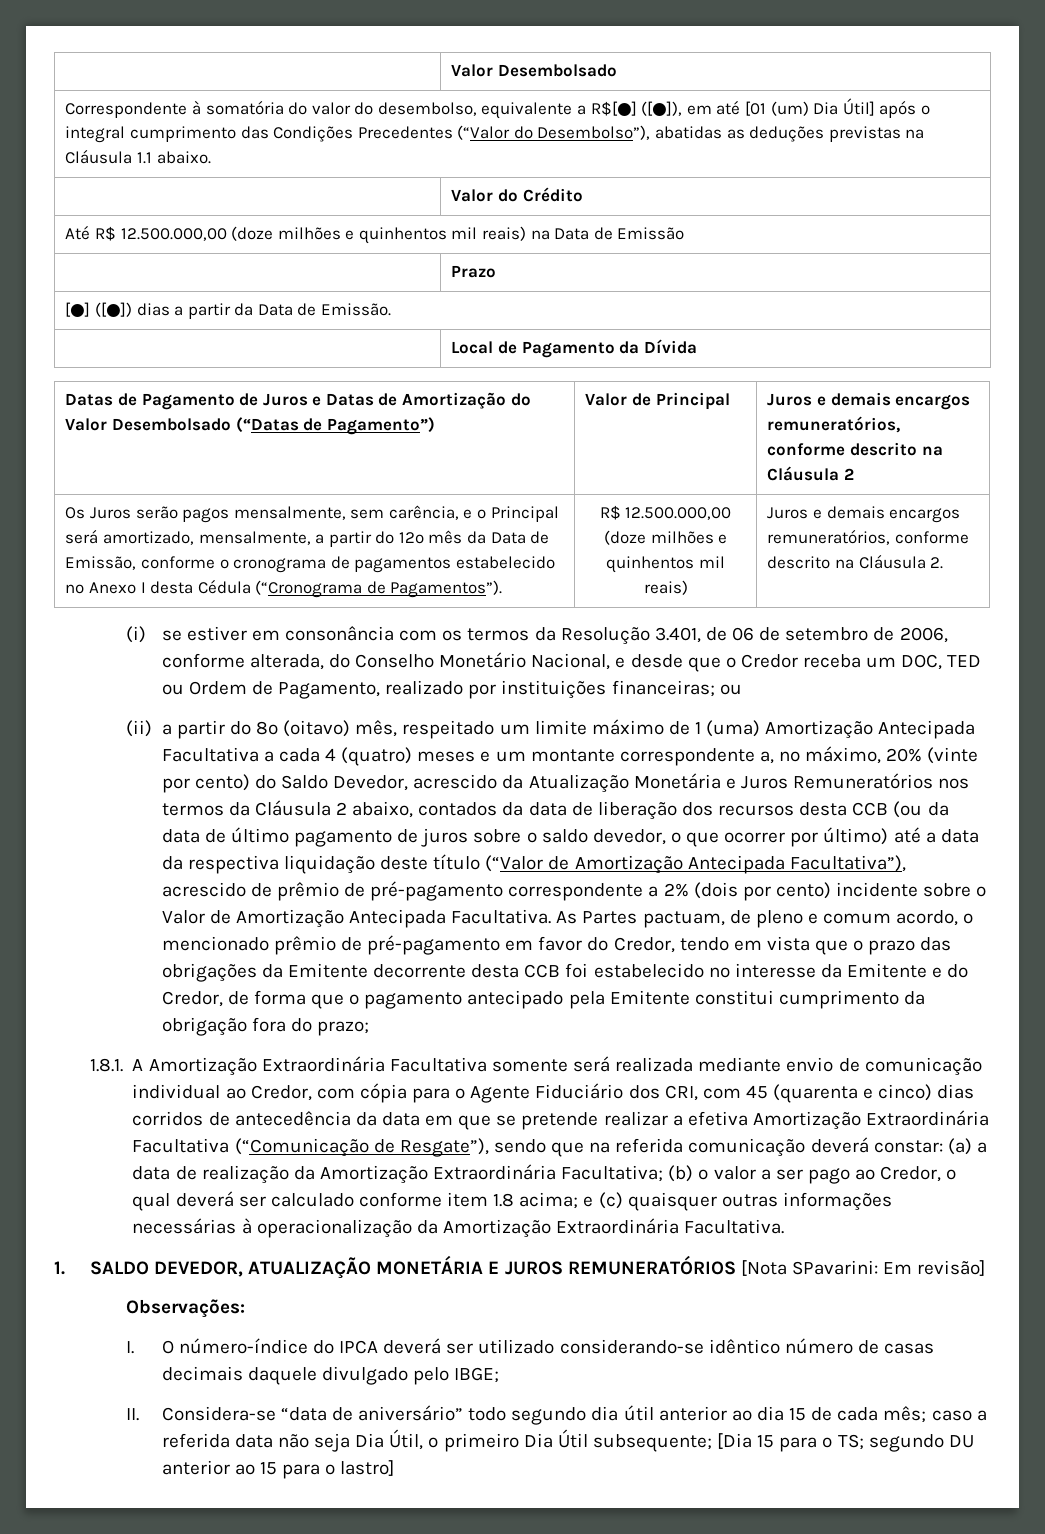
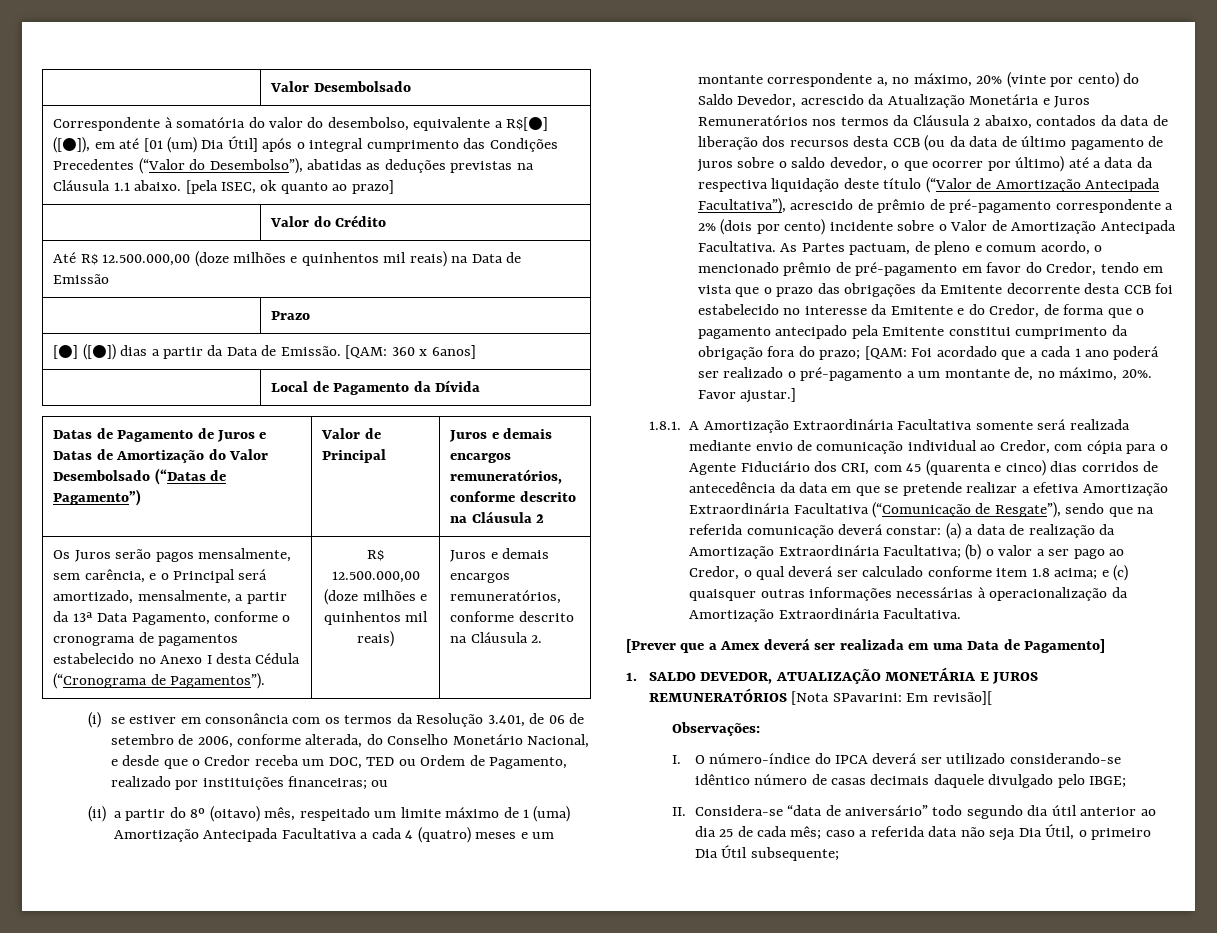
+ [pela ISEC, ok quanto ao prazo]
- [●] ([●]) dias a partir da Data de Emissão.
+ [●] ([●]) dias a partir da Data de Emissão. [QAM: 360 x 6anos]
- Os Juros serão pagos mensalmente, sem carência, e o Principal será amortizado, mensalmente, a partir do 12º mês da Data de Emissão, conforme o cronograma de pagamentos estabelecido no Anexo I desta Cédula (“Cronograma de Pagamentos”).
+ Os Juros serão pagos mensalmente, sem carência, e o Principal será amortizado, mensalmente, a partir da 13ª Data Pagamento, conforme o cronograma de pagamentos estabelecido no Anexo I desta Cédula (“Cronograma de Pagamentos”).
- As Partes pactuam, de pleno e comum acordo, o mencionado prêmio de pré-pagamento em favor do Credor, tendo em vista que o prazo das obrigações da Emitente decorrente desta CCB foi estabelecido no interesse da Emitente e do Credor, de forma que o pagamento antecipado pela Emitente constitui cumprimento da obrigação fora do prazo;
+ As Partes pactuam, de pleno e comum acordo, o mencionado prêmio de pré-pagamento em favor do Credor, tendo em vista que o prazo das obrigações da Emitente decorrente desta CCB foi estabelecido no interesse da Emitente e do Credor, de forma que o pagamento antecipado pela Emitente constitui cumprimento da obrigação fora do prazo; [QAM: Foi acordado que a cada 1 ano poderá ser realizado o pré-pagamento a um montante de, no máximo, 20%. Favor ajustar.]
+ [Prever que a Amex deverá ser realizada em uma Data de Pagamento]
- 1. SALDO DEVEDOR, ATUALIZAÇÃO MONETÁRIA E JUROS REMUNERATÓRIOS [Nota SPavarini: Em revisão]
+ 1. SALDO DEVEDOR, ATUALIZAÇÃO MONETÁRIA E JUROS REMUNERATÓRIOS [Nota SPavarini: Em revisão][
- II. Considera-se “data de aniversário” todo segundo dia útil anterior ao dia 15 de cada mês; caso a referida data não seja Dia Útil, o primeiro Dia Útil subsequente; [Dia 15 para o TS; segundo DU anterior ao 15 para o lastro]
+ II. Considera-se “data de aniversário” todo segundo dia útil anterior ao dia 25 de cada mês; caso a referida data não seja Dia Útil, o primeiro Dia Útil subsequente;

